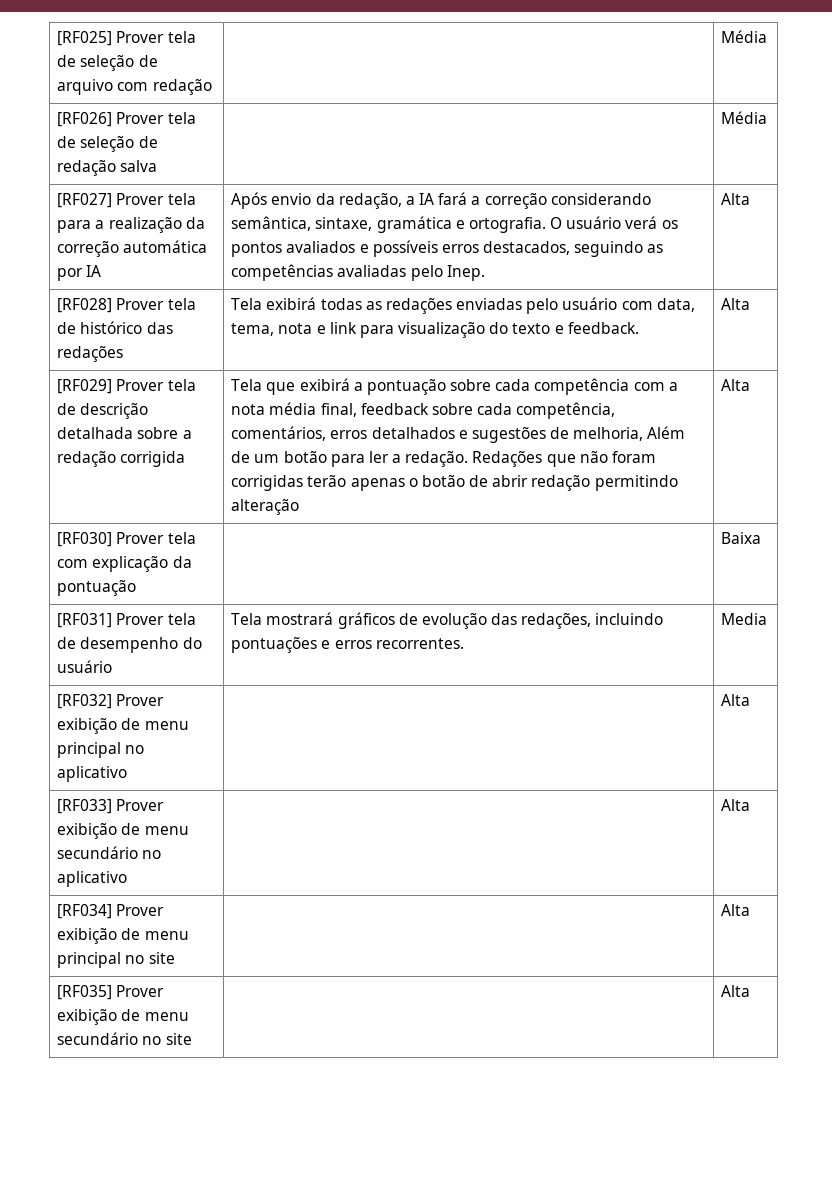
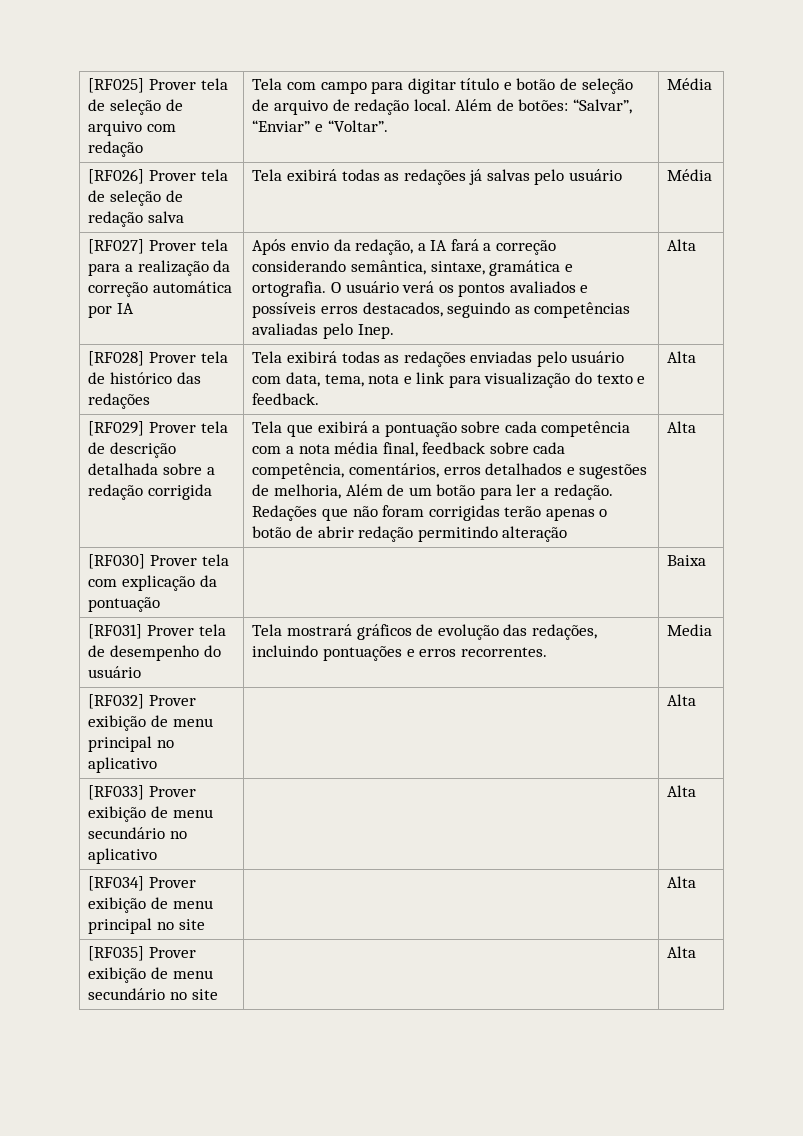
- [RF025] Prover tela de seleção de arquivo com redação | | Média
+ [RF025] Prover tela de seleção de arquivo com redação | Tela com campo para digitar título e botão de seleção de arquivo de redação local. Além de botões: “Salvar”, “Enviar” e “Voltar”. | Média
- [RF026] Prover tela de seleção de redação salva | | Média
+ [RF026] Prover tela de seleção de redação salva | Tela exibirá todas as redações já salvas pelo usuário | Média

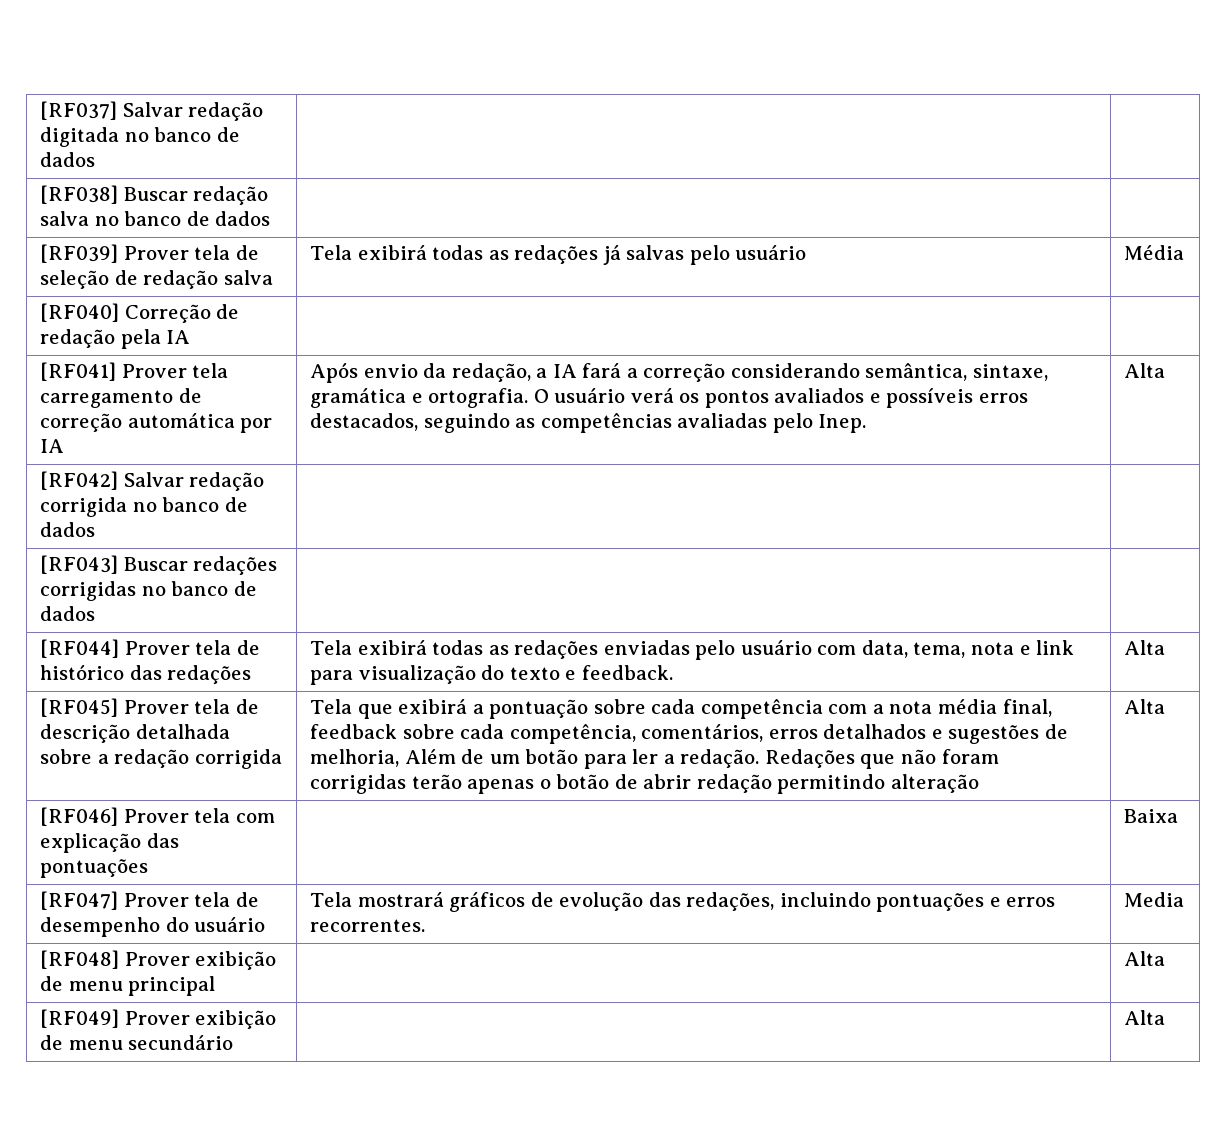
- [RF025] Prover tela de seleção de arquivo com redação | Tela com campo para digitar título e botão de seleção de arquivo de redação local. Além de botões: “Salvar”, “Enviar” e “Voltar”. | Média
- [RF026] Prover tela de seleção de redação salva | Tela exibirá todas as redações já salvas pelo usuário | Média
+ [RF037] Salvar redação digitada no banco de dados | |
+ [RF038] Buscar redação salva no banco de dados | |
+ [RF039] Prover tela de seleção de redação salva | Tela exibirá todas as redações já salvas pelo usuário | Média
- [RF027] Prover tela para a realização da correção automática por IA
+ [RF040] Correção de redação pela IA | |
+ [RF041] Prover tela carregamento de correção automática por IA
- [RF028] Prover tela de histórico das redações | Tela exibirá todas as redações enviadas pelo usuário com data, tema, nota e link para visualização do texto e feedback. | Alta
+ [RF042] Salvar redação corrigida no banco de dados | |
+ [RF043] Buscar redações corrigidas no banco de dados | |
+ [RF044] Prover tela de histórico das redações | Tela exibirá todas as redações enviadas pelo usuário com data, tema, nota e link para visualização do texto e feedback. | Alta
- [RF029] Prover tela de descrição detalhada sobre a redação corrigida
+ [RF045] Prover tela de descrição detalhada sobre a redação corrigida
- [RF030] Prover tela com explicação da pontuação | | Baixa
+ [RF046] Prover tela com explicação das pontuações | | Baixa
- [RF031] Prover tela de desempenho do usuário | Tela mostrará gráficos de evolução das redações, incluindo pontuações e erros recorrentes. | Media
+ [RF047] Prover tela de desempenho do usuário | Tela mostrará gráficos de evolução das redações, incluindo pontuações e erros recorrentes. | Media
- [RF032] Prover exibição de menu principal no aplicativo | | Alta
- [RF033] Prover exibição de menu secundário no aplicativo | | Alta
- [RF034] Prover exibição de menu principal no site | | Alta
- [RF035] Prover exibição de menu secundário no site | | Alta
+ [RF048] Prover exibição de menu principal | | Alta
+ [RF049] Prover exibição de menu secundário | | Alta

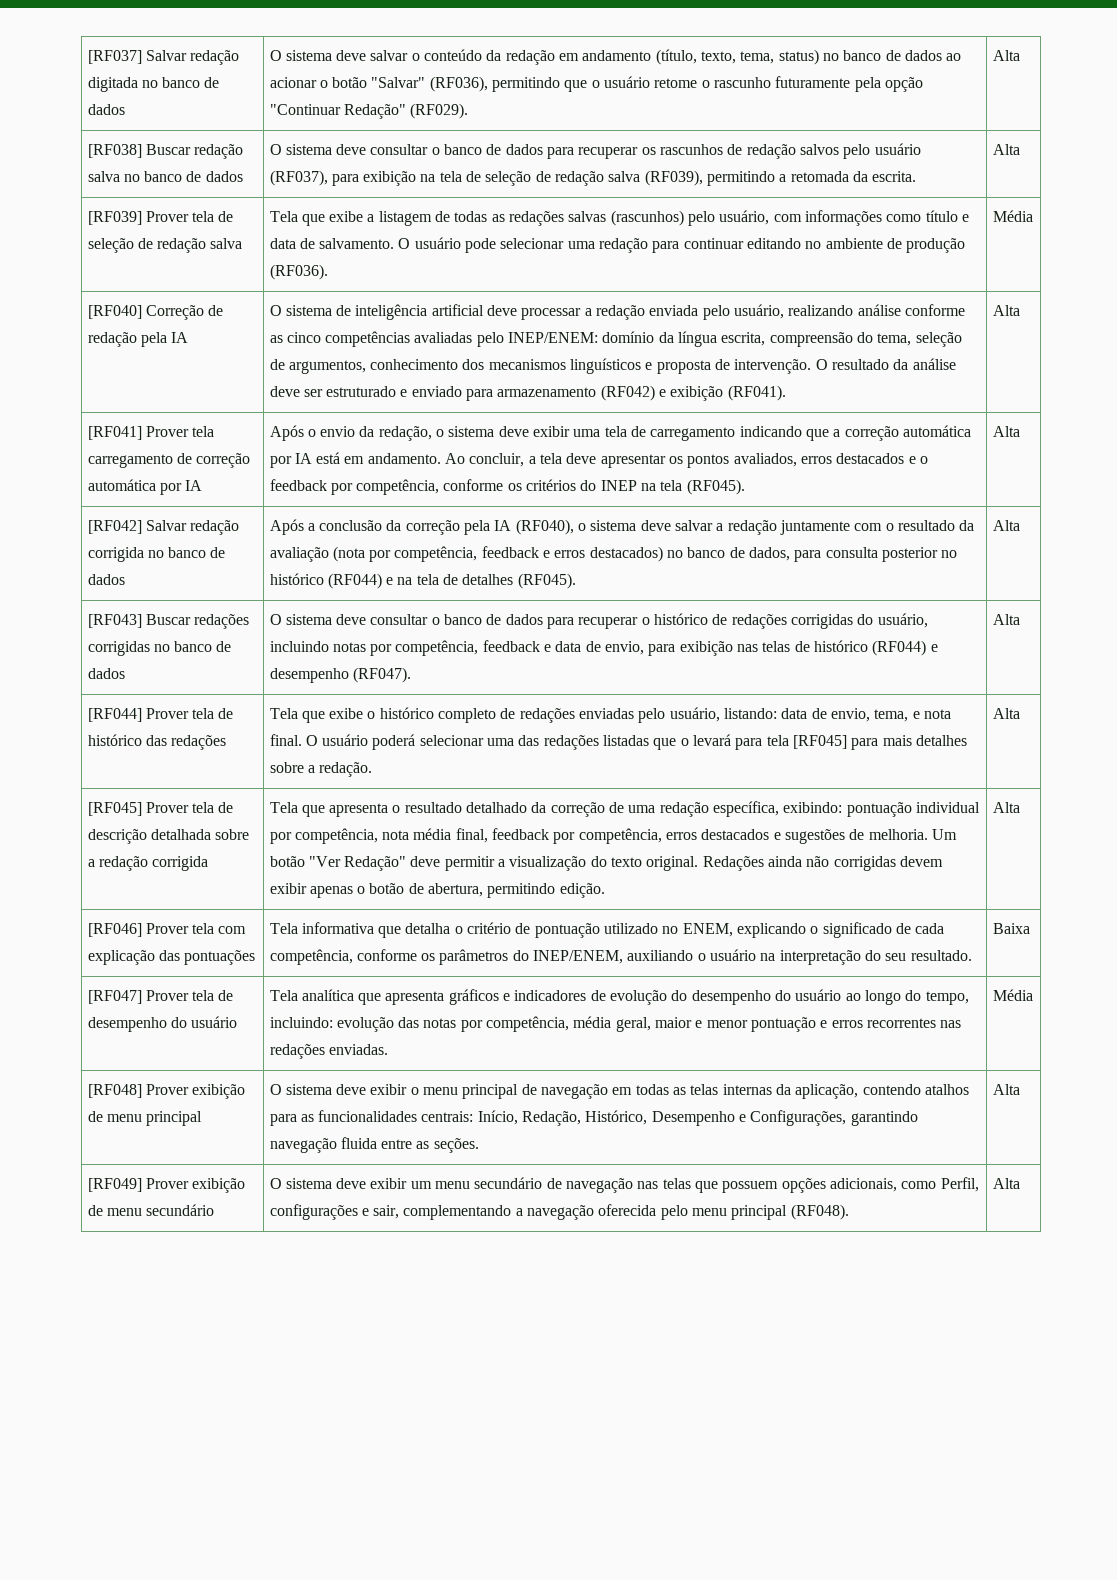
+ O sistema deve salvar o conteúdo da redação em andamento (título, texto, tema, status) no banco de dados ao acionar o botão "Salvar" (RF036), permitindo que o usuário retome o rascunho futuramente pela opção "Continuar Redação" (RF029). | Alta
+ O sistema deve consultar o banco de dados para recuperar os rascunhos de redação salvos pelo usuário (RF037), para exibição na tela de seleção de redação salva (RF039), permitindo a retomada da escrita. | Alta
- Tela exibirá todas as redações já salvas pelo usuário
+ Tela que exibe a listagem de todas as redações salvas (rascunhos) pelo usuário, com informações como título e data de salvamento. O usuário pode selecionar uma redação para continuar editando no ambiente de produção (RF036).
+ O sistema de inteligência artificial deve processar a redação enviada pelo usuário, realizando análise conforme as cinco competências avaliadas pelo INEP/ENEM: domínio da língua escrita, compreensão do tema, seleção de argumentos, conhecimento dos mecanismos linguísticos e proposta de intervenção. O resultado da análise deve ser estruturado e enviado para armazenamento (RF042) e exibição (RF041). | Alta
- Após envio da redação, a IA fará a correção considerando semântica, sintaxe, gramática e ortografia. O usuário verá os pontos avaliados e possíveis erros destacados, seguindo as competências avaliadas pelo Inep.
+ Após o envio da redação, o sistema deve exibir uma tela de carregamento indicando que a correção automática por IA está em andamento. Ao concluir, a tela deve apresentar os pontos avaliados, erros destacados e o feedback por competência, conforme os critérios do INEP na tela (RF045).
+ Após a conclusão da correção pela IA (RF040), o sistema deve salvar a redação juntamente com o resultado da avaliação (nota por competência, feedback e erros destacados) no banco de dados, para consulta posterior no histórico (RF044) e na tela de detalhes (RF045). | Alta
+ O sistema deve consultar o banco de dados para recuperar o histórico de redações corrigidas do usuário, incluindo notas por competência, feedback e data de envio, para exibição nas telas de histórico (RF044) e desempenho (RF047). | Alta
- Tela exibirá todas as redações enviadas pelo usuário com data, tema, nota e link para visualização do texto e feedback.
+ Tela que exibe o histórico completo de redações enviadas pelo usuário, listando: data de envio, tema, e nota final. O usuário poderá selecionar uma das redações listadas que o levará para tela [RF045] para mais detalhes sobre a redação.
- Tela que exibirá a pontuação sobre cada competência com a nota média final, feedback sobre cada competência, comentários, erros detalhados e sugestões de melhoria, Além de um botão para ler a redação. Redações que não foram corrigidas terão apenas o botão de abrir redação permitindo alteração
+ Tela que apresenta o resultado detalhado da correção de uma redação específica, exibindo: pontuação individual por competência, nota média final, feedback por competência, erros destacados e sugestões de melhoria. Um botão "Ver Redação" deve permitir a visualização do texto original. Redações ainda não corrigidas devem exibir apenas o botão de abertura, permitindo edição.
- [RF046] Prover tela com explicação das pontuações | | Baixa
+ [RF046] Prover tela com explicação das pontuações | Tela informativa que detalha o critério de pontuação utilizado no ENEM, explicando o significado de cada competência, conforme os parâmetros do INEP/ENEM, auxiliando o usuário na interpretação do seu resultado. | Baixa
- Tela mostrará gráficos de evolução das redações, incluindo pontuações e erros recorrentes. | Media
+ Tela analítica que apresenta gráficos e indicadores de evolução do desempenho do usuário ao longo do tempo, incluindo: evolução das notas por competência, média geral, maior e menor pontuação e erros recorrentes nas redações enviadas. | Média
+ O sistema deve exibir o menu principal de navegação em todas as telas internas da aplicação, contendo atalhos para as funcionalidades centrais: Início, Redação, Histórico, Desempenho e Configurações, garantindo navegação fluida entre as seções.
- [RF049] Prover exibição de menu secundário | | Alta
+ [RF049] Prover exibição de menu secundário | O sistema deve exibir um menu secundário de navegação nas telas que possuem opções adicionais, como Perfil, configurações e sair, complementando a navegação oferecida pelo menu principal (RF048). | Alta

